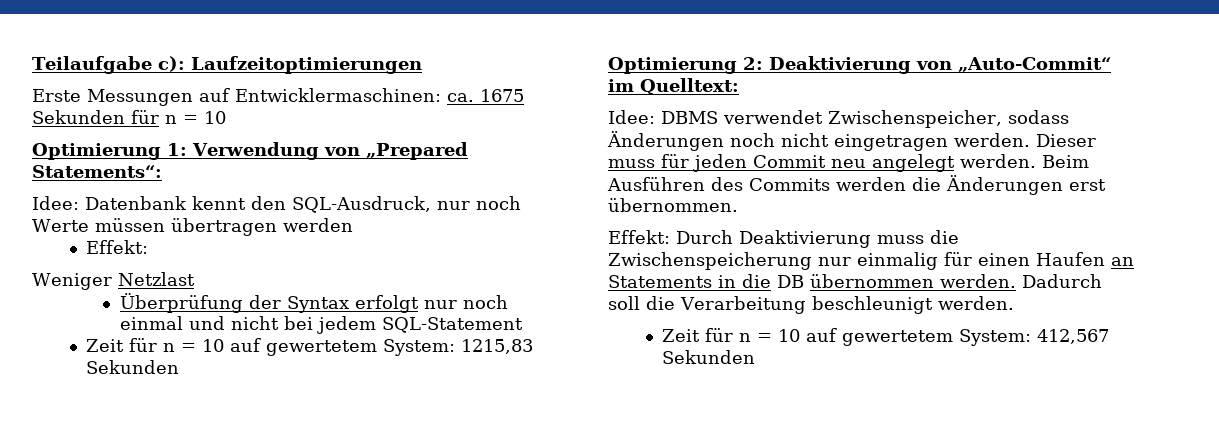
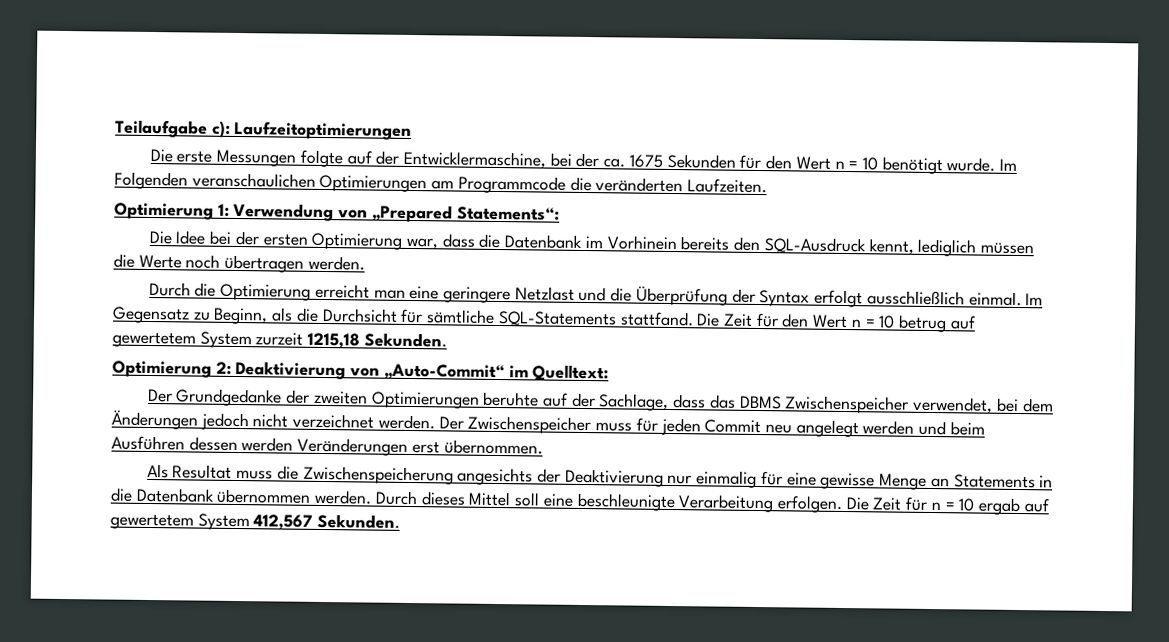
- Erste Messungen auf Entwicklermaschinen: ca. 1675 Sekunden für n = 10
+ Die erste Messungen folgte auf der Entwicklermaschine, bei der ca. 1675 Sekunden für den Wert n = 10 benötigt wurde. Im Folgenden veranschaulichen Optimierungen am Programmcode die veränderten Laufzeiten.
- Idee: Datenbank kennt den SQL-Ausdruck, nur noch Werte müssen übertragen werden
- Effekt:
- Weniger Netzlast
- Überprüfung der Syntax erfolgt nur noch einmal und nicht bei jedem SQL-Statement
- Zeit für n = 10 auf gewertetem System: 1215,83 Sekunden
+ Die Idee bei der ersten Optimierung war, dass die Datenbank im Vorhinein bereits den SQL-Ausdruck kennt, lediglich müssen die Werte noch übertragen werden.
+ Durch die Optimierung erreicht man eine geringere Netzlast und die Überprüfung der Syntax erfolgt ausschließlich einmal. Im Gegensatz zu Beginn, als die Durchsicht für sämtliche SQL-Statements stattfand. Die Zeit für den Wert n = 10 betrug auf gewertetem System zurzeit 1215,18 Sekunden.
- Idee: DBMS verwendet Zwischenspeicher, sodass Änderungen noch nicht eingetragen werden. Dieser muss für jeden Commit neu angelegt werden. Beim Ausführen des Commits werden die Änderungen erst übernommen.
- Effekt: Durch Deaktivierung muss die Zwischenspeicherung nur einmalig für einen Haufen an Statements in die DB übernommen werden.
+ Der Grundgedanke der zweiten Optimierungen beruhte auf der Sachlage, dass das DBMS Zwischenspeicher verwendet, bei dem Änderungen jedoch nicht verzeichnet werden. Der Zwischenspeicher muss für jeden Commit neu angelegt werden und beim Ausführen dessen werden Veränderungen erst übernommen.
+ Als Resultat muss die Zwischenspeicherung angesichts der Deaktivierung nur einmalig für eine gewisse Menge an Statements in die Datenbank übernommen werden.
- Dadurch soll die Verarbeitung beschleunigt werden.
- Zeit für n = 10 auf gewertetem System: 412,567 Sekunden
+ Durch dieses Mittel soll eine beschleunigte Verarbeitung erfolgen. Die Zeit für n = 10 ergab auf gewertetem System 412,567 Sekunden.

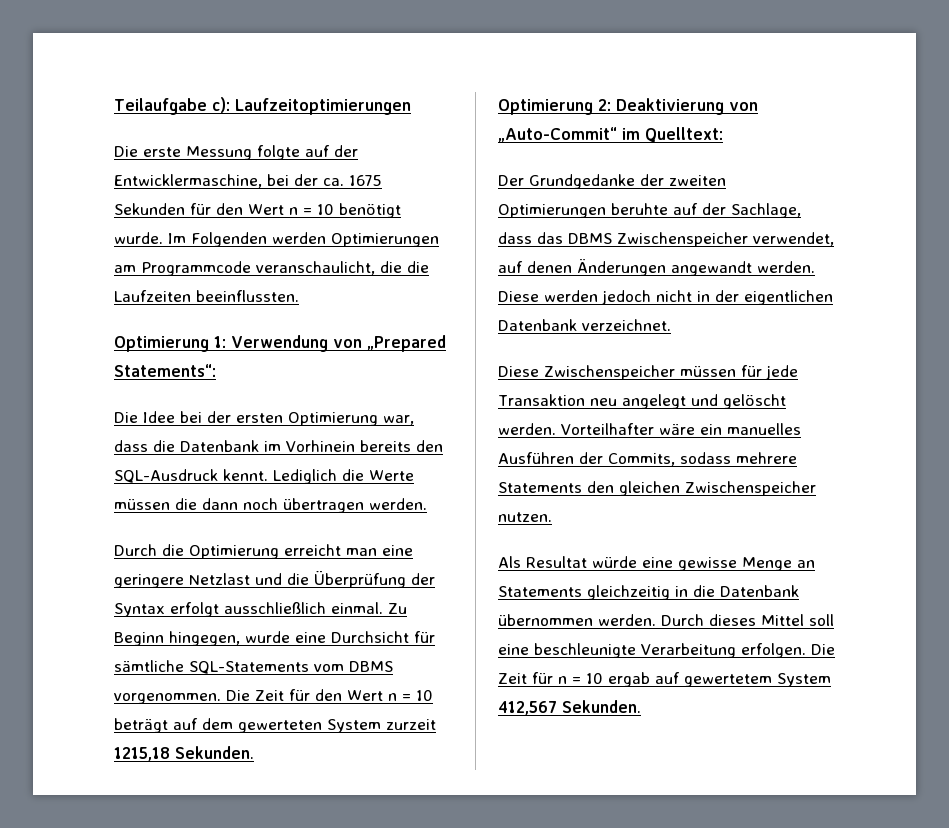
- Die erste Messungen folgte auf der Entwicklermaschine, bei der ca. 1675 Sekunden für den Wert n = 10 benötigt wurde.
+ Die erste Messung folgte auf der Entwicklermaschine, bei der ca. 1675 Sekunden für den Wert n = 10 benötigt wurde.
- Im Folgenden veranschaulichen Optimierungen am Programmcode die veränderten Laufzeiten.
+ Im Folgenden werden Optimierungen am Programmcode veranschaulicht, die die Laufzeiten beeinflussten.
- Die Idee bei der ersten Optimierung war, dass die Datenbank im Vorhinein bereits den SQL-Ausdruck kennt, lediglich müssen die Werte noch übertragen werden.
+ Die Idee bei der ersten Optimierung war, dass die Datenbank im Vorhinein bereits den SQL-Ausdruck kennt. Lediglich die Werte müssen die dann noch übertragen werden.
- Im Gegensatz zu Beginn, als die Durchsicht für sämtliche SQL-Statements stattfand.
+ Zu Beginn hingegen, wurde eine Durchsicht für sämtliche SQL-Statements vom DBMS vorgenommen.
- Die Zeit für den Wert n = 10 betrug auf gewertetem System zurzeit 1215,18 Sekunden.
+ Die Zeit für den Wert n = 10 beträgt auf dem gewerteten System zurzeit 1215,18 Sekunden.
- Der Grundgedanke der zweiten Optimierungen beruhte auf der Sachlage, dass das DBMS Zwischenspeicher verwendet, bei dem Änderungen jedoch nicht verzeichnet werden. Der Zwischenspeicher muss für jeden Commit neu angelegt werden und beim Ausführen dessen werden Veränderungen erst übernommen.
- Als Resultat muss die Zwischenspeicherung angesichts der Deaktivierung nur einmalig für eine gewisse Menge an Statements in die Datenbank übernommen werden.
+ Der Grundgedanke der zweiten Optimierungen beruhte auf der Sachlage, dass das DBMS Zwischenspeicher verwendet, auf denen Änderungen angewandt werden. Diese werden jedoch nicht in der eigentlichen Datenbank verzeichnet.
+ Diese Zwischenspeicher müssen für jede Transaktion neu angelegt und gelöscht werden. Vorteilhafter wäre ein manuelles Ausführen der Commits, sodass mehrere Statements den gleichen Zwischenspeicher nutzen.
+ Als Resultat würde eine gewisse Menge an Statements gleichzeitig in die Datenbank übernommen werden.

